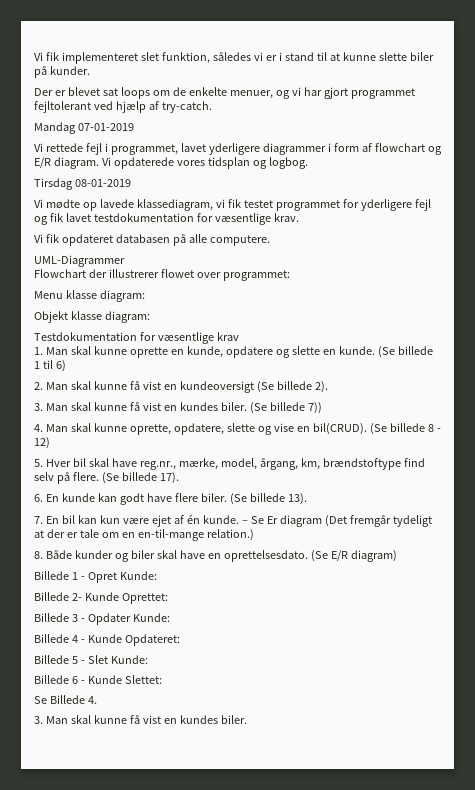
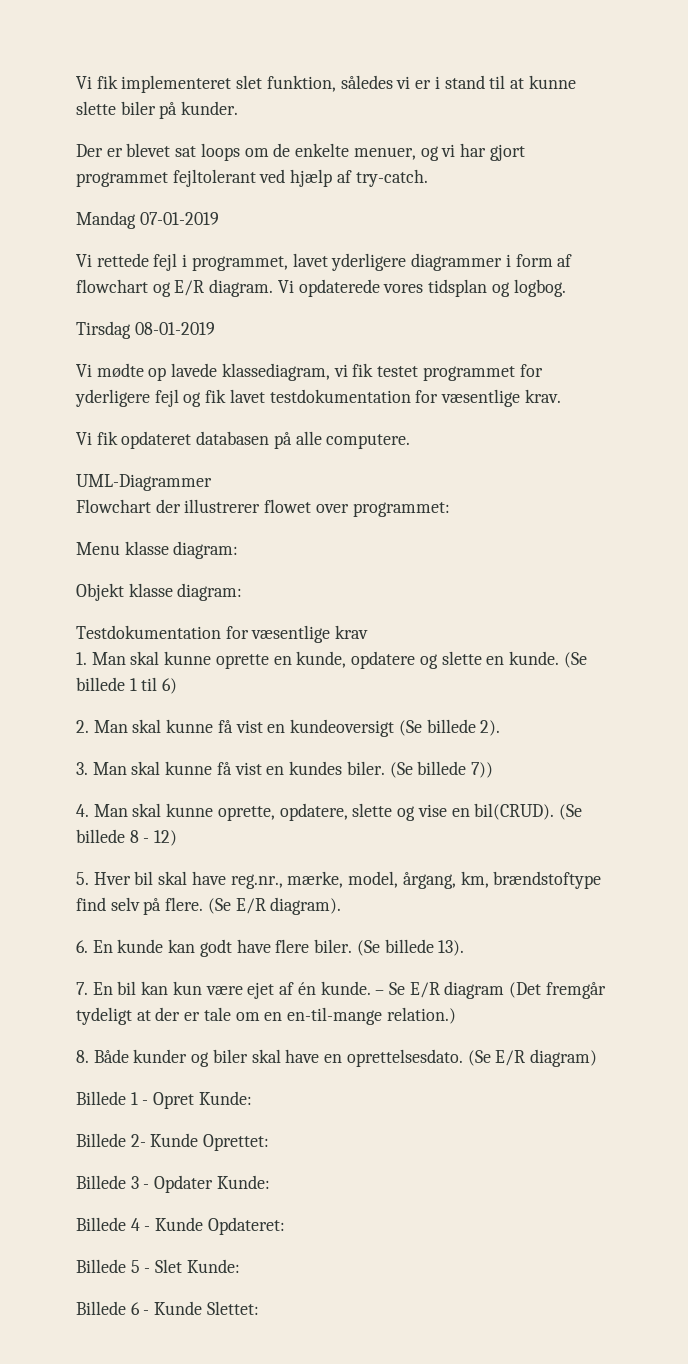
- (Se billede 17).
+ (Se E/R diagram).
- – Se Er diagram (Det fremgår tydeligt at der er tale om en en-til-mange relation.)
+ – Se E/R diagram (Det fremgår tydeligt at der er tale om en en-til-mange relation.)
- Se Billede 4.
- 3. Man skal kunne få vist en kundes biler.

